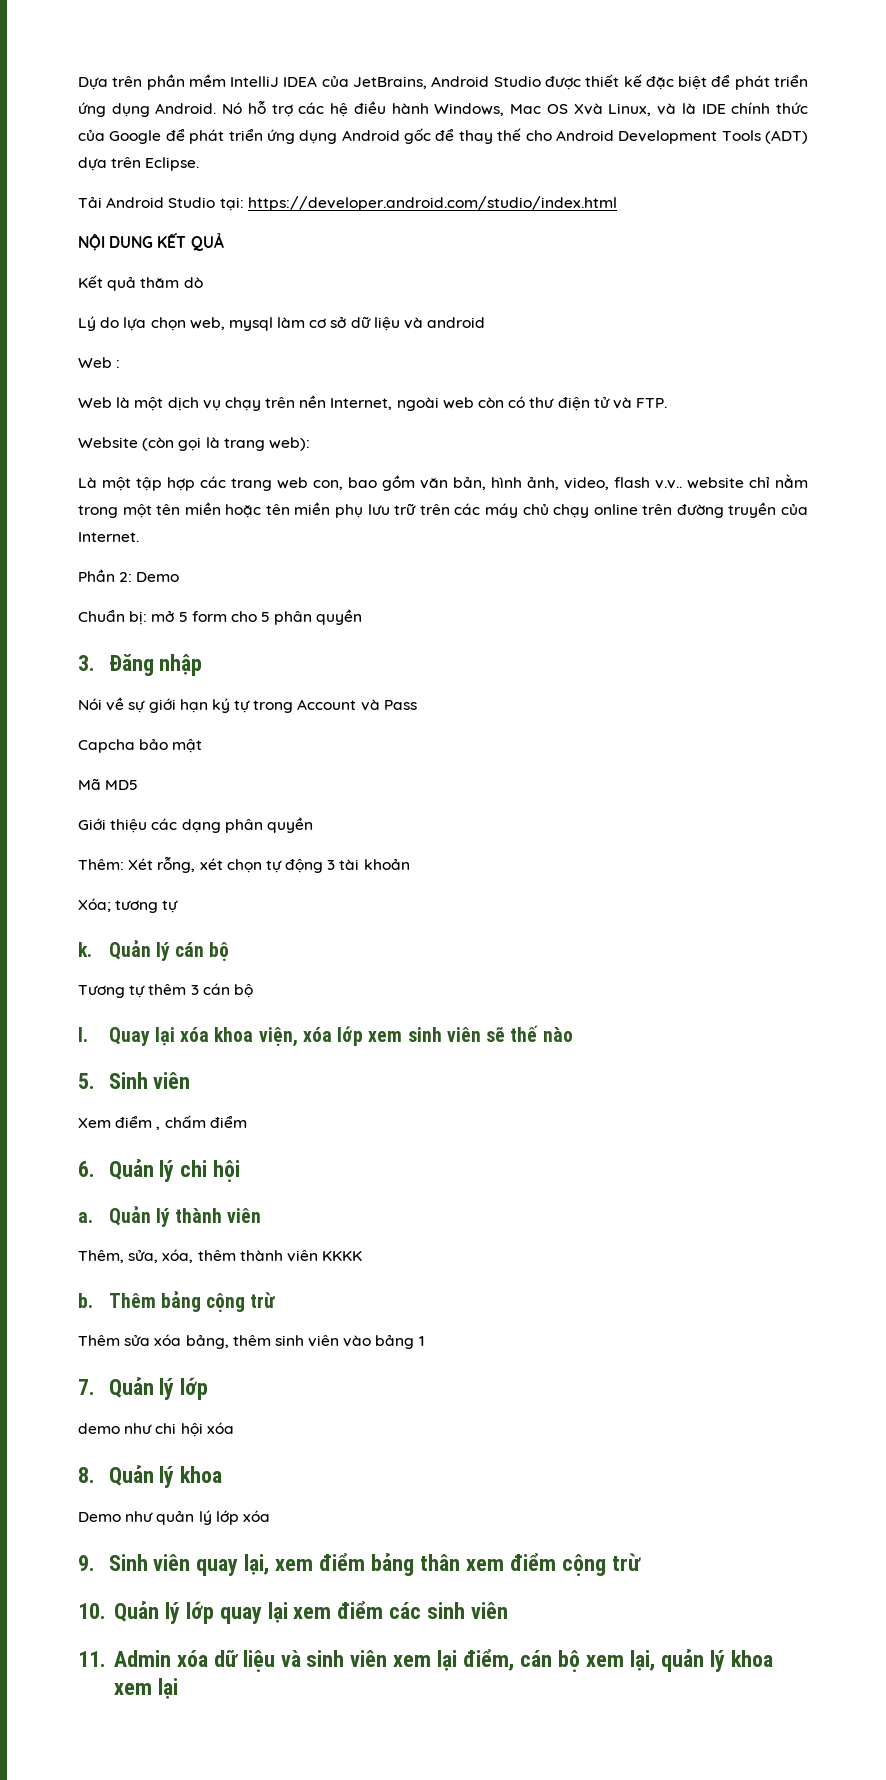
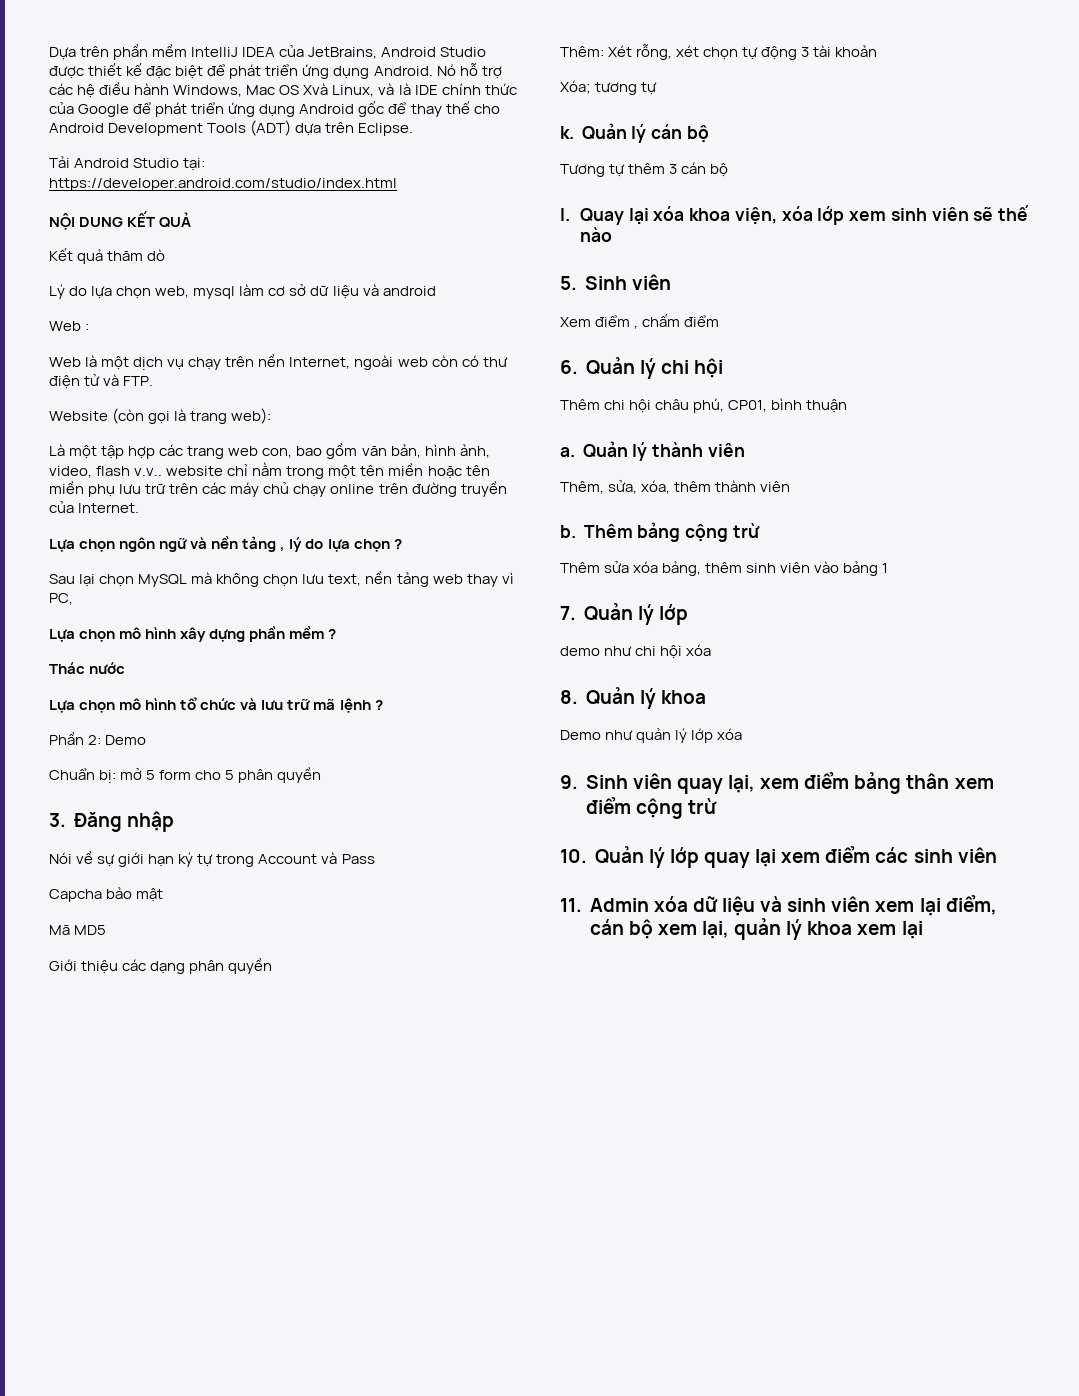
+ Lựa chọn ngôn ngữ và nền tảng , lý do lựa chọn ?
+ Sau lại chọn MySQL mà không chọn lưu text, nền tảng web thay vì PC,
+ Lựa chọn mô hình xây dựng phần mềm ?
+ Thác nước
+ Lựa chọn mô hình tổ chức và lưu trữ mã lệnh ?
+ Thêm chi hội châu phú, CP01, bình thuận
- Thêm, sửa, xóa, thêm thành viên KKKK
+ Thêm, sửa, xóa, thêm thành viên

